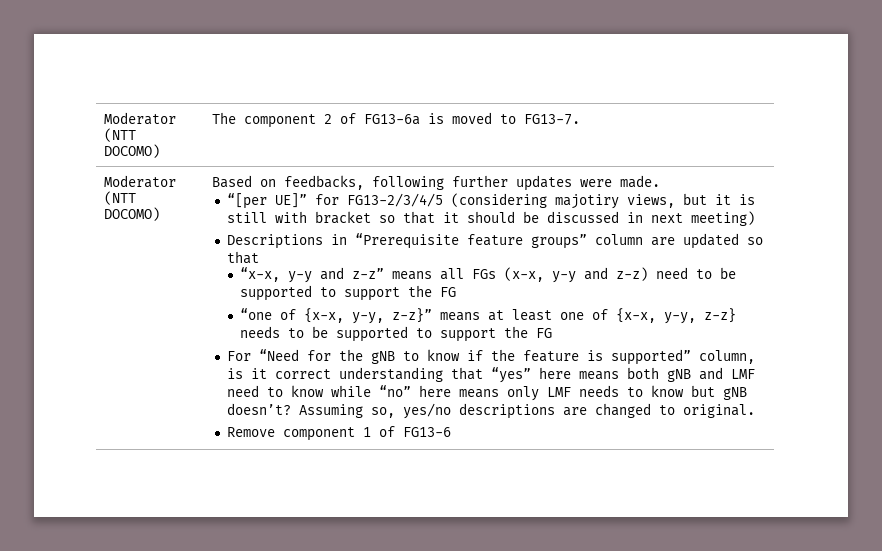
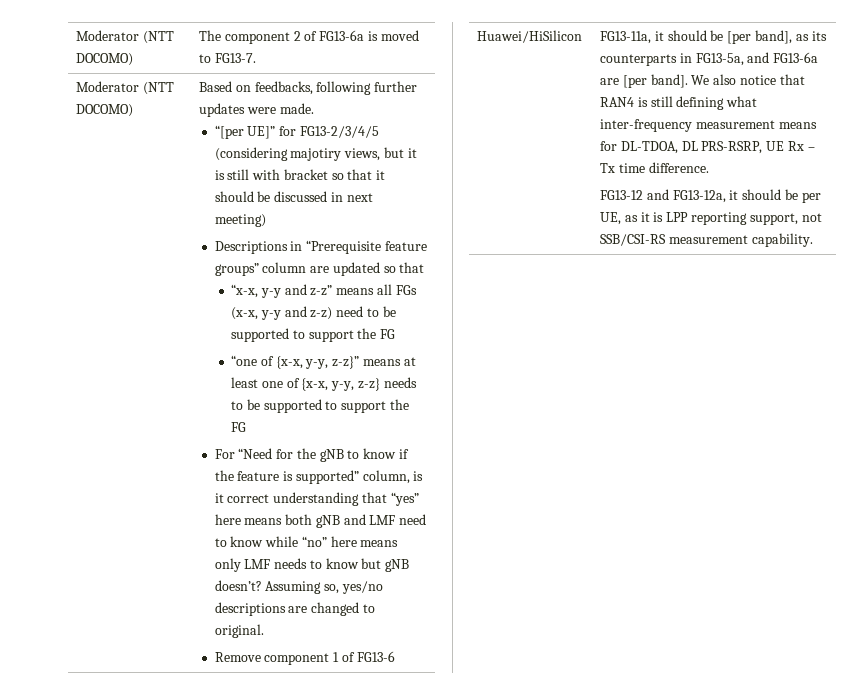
+ Huawei/HiSilicon | FG13-11a, it should be [per band], as its counterparts in FG13-5a, and FG13-6a are [per band]. We also notice that RAN4 is still defining what inter-frequency measurement means for DL-TDOA, DL PRS-RSRP, UE Rx – Tx time difference.
+ FG13-12 and FG13-12a, it should be per UE, as it is LPP reporting support, not SSB/CSI-RS measurement capability.

